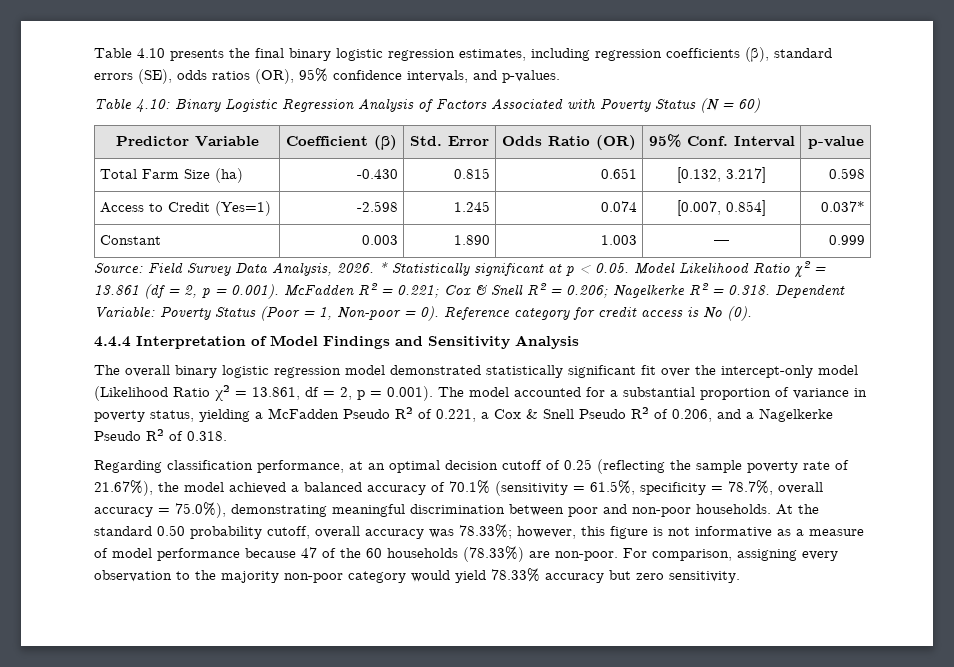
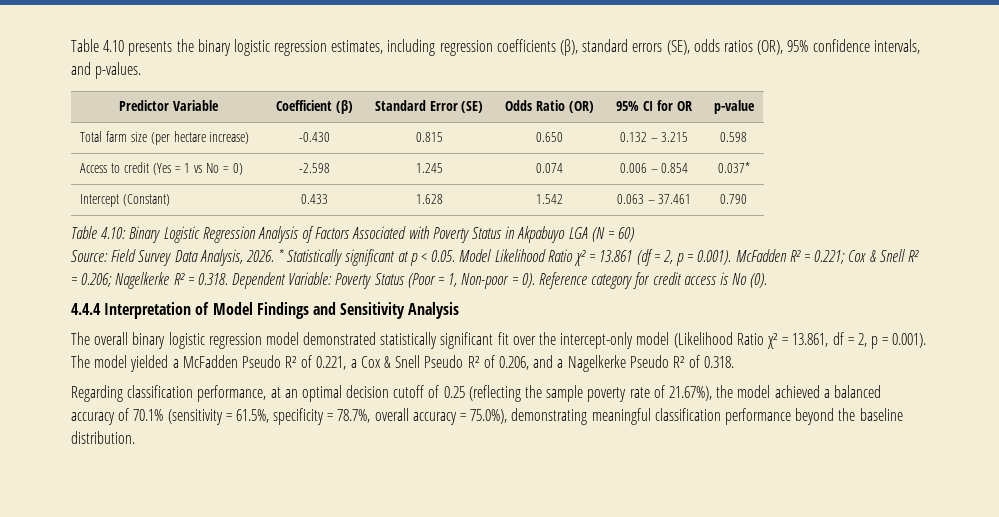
- Table 4.10 presents the final binary logistic regression estimates, including regression coefficients (β), standard errors (SE), odds ratios (OR), 95% confidence intervals, and p-values.
+ Table 4.10 presents the binary logistic regression estimates, including regression coefficients (β), standard errors (SE), odds ratios (OR), 95% confidence intervals, and p-values.
+ Predictor Variable | Coefficient (β) | Standard Error (SE) | Odds Ratio (OR) | 95% CI for OR | p-value
+ Total farm size (per hectare increase) | -0.430 | 0.815 | 0.650 | 0.132 – 3.215 | 0.598
+ Access to credit (Yes = 1 vs No = 0) | -2.598 | 1.245 | 0.074 | 0.006 – 0.854 | 0.037*
+ Intercept (Constant) | 0.433 | 1.628 | 1.542 | 0.063 – 37.461 | 0.790
- Table 4.10: Binary Logistic Regression Analysis of Factors Associated with Poverty Status (N = 60)
+ Table 4.10: Binary Logistic Regression Analysis of Factors Associated with Poverty Status in Akpabuyo LGA (N = 60)
- Predictor Variable | Coefficient (β) | Std. Error | Odds Ratio (OR) | 95% Conf. Interval | p-value
- Total Farm Size (ha) | -0.430 | 0.815 | 0.651 | [0.132, 3.217] | 0.598
- Access to Credit (Yes=1) | -2.598 | 1.245 | 0.074 | [0.007, 0.854] | 0.037*
- Constant | 0.003 | 1.890 | 1.003 | — | 0.999
- The overall binary logistic regression model demonstrated statistically significant fit over the intercept-only model (Likelihood Ratio χ² = 13.861, df = 2, p = 0.001). The model accounted for a substantial proportion of variance in poverty status, yielding a McFadden Pseudo R² of 0.221, a Cox & Snell Pseudo R² of 0.206, and a Nagelkerke Pseudo R² of 0.318.
+ The overall binary logistic regression model demonstrated statistically significant fit over the intercept-only model (Likelihood Ratio χ² = 13.861, df = 2, p = 0.001). The model yielded a McFadden Pseudo R² of 0.221, a Cox & Snell Pseudo R² of 0.206, and a Nagelkerke Pseudo R² of 0.318.
- Regarding classification performance, at an optimal decision cutoff of 0.25 (reflecting the sample poverty rate of 21.67%), the model achieved a balanced accuracy of 70.1% (sensitivity = 61.5%, specificity = 78.7%, overall accuracy = 75.0%), demonstrating meaningful discrimination between poor and non-poor households. At the standard 0.50 probability cutoff, overall accuracy was 78.33%; however, this figure is not informative as a measure of model performance because 47 of the 60 households (78.33%) are non-poor. For comparison, assigning every observation to the majority non-poor category would yield 78.33% accuracy but zero sensitivity.
+ Regarding classification performance, at an optimal decision cutoff of 0.25 (reflecting the sample poverty rate of 21.67%), the model achieved a balanced accuracy of 70.1% (sensitivity = 61.5%, specificity = 78.7%, overall accuracy = 75.0%), demonstrating meaningful classification performance beyond the baseline distribution.

